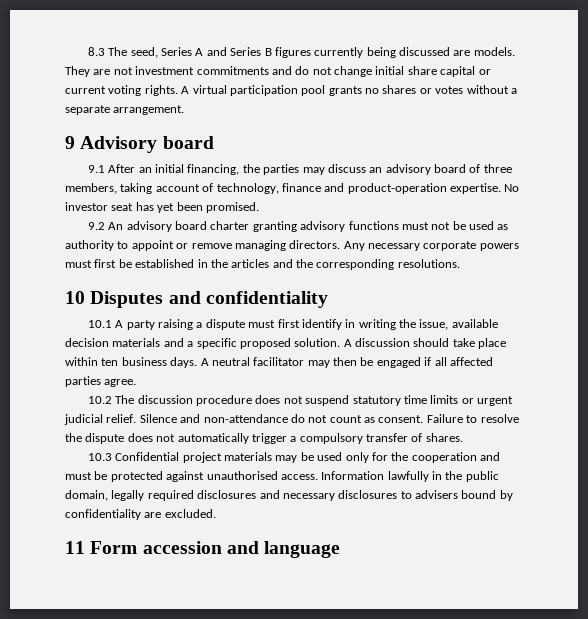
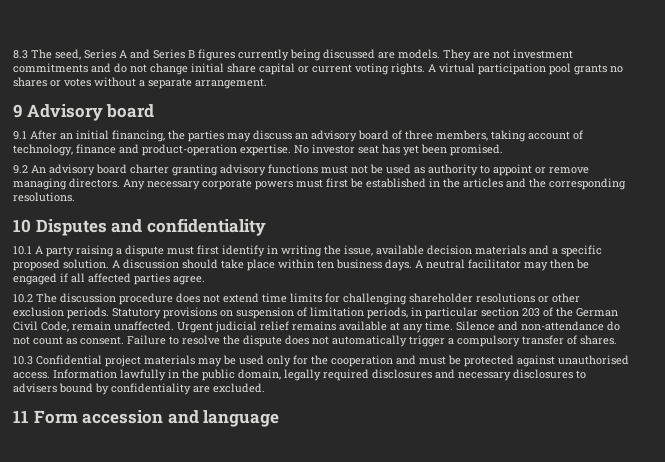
- 10.2 The discussion procedure does not suspend statutory time limits or urgent judicial relief.
+ 10.2 The discussion procedure does not extend time limits for challenging shareholder resolutions or other exclusion periods. Statutory provisions on suspension of limitation periods, in particular section 203 of the German Civil Code, remain unaffected. Urgent judicial relief remains available at any time.

